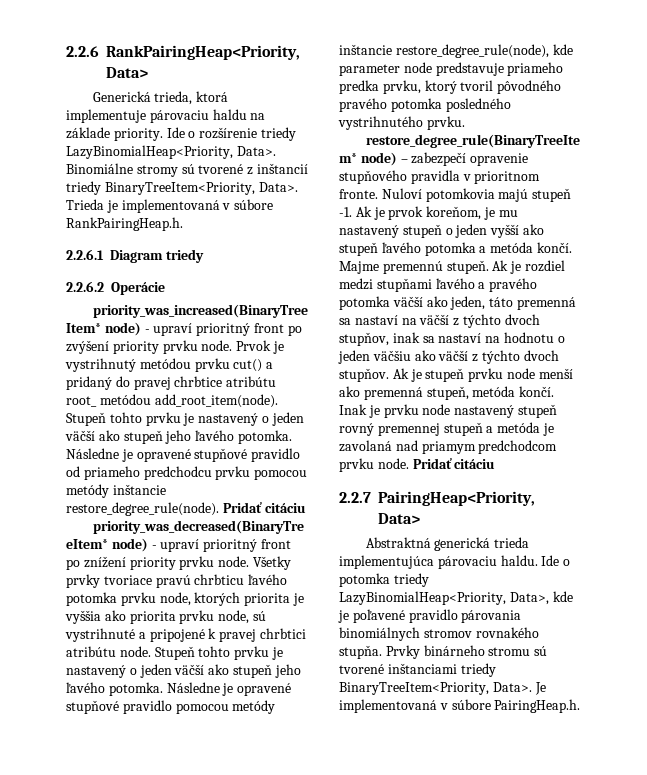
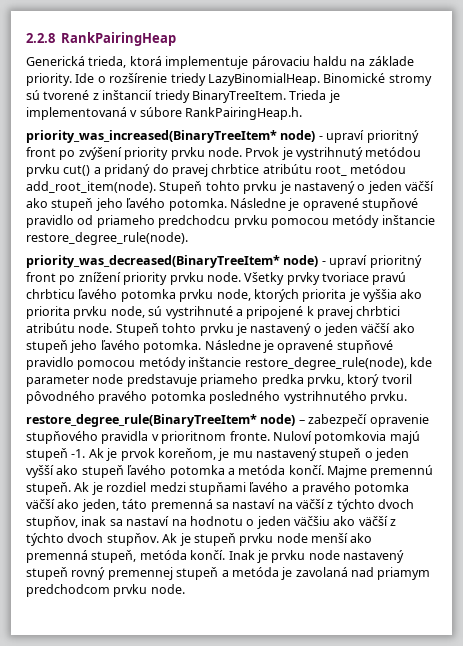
- 2.2.6 RankPairingHeap<Priority, Data>
+ 2.2.8 RankPairingHeap
- Ide o rozšírenie triedy LazyBinomialHeap<Priority, Data>. Binomiálne stromy sú tvorené z inštancií triedy BinaryTreeItem<Priority, Data>.
+ Ide o rozšírenie triedy LazyBinomialHeap. Binomické stromy sú tvorené z inštancií triedy BinaryTreeItem.
- 2.2.6.1 Diagram triedy
- 2.2.6.2 Operácie
- Následne je opravené stupňové pravidlo od priameho predchodcu prvku pomocou metódy inštancie restore_degree_rule(node). Pridať citáciu
+ Následne je opravené stupňové pravidlo od priameho predchodcu prvku pomocou metódy inštancie restore_degree_rule(node).
- Inak je prvku node nastavený stupeň rovný premennej stupeň a metóda je zavolaná nad priamym predchodcom prvku node. Pridať citáciu
- 2.2.7 PairingHeap<Priority, Data>
- Abstraktná generická trieda implementujúca párovaciu haldu. Ide o potomka triedy LazyBinomialHeap<Priority, Data>, kde je poľavené pravidlo párovania binomiálnych stromov rovnakého stupňa. Prvky binárneho stromu sú tvorené inštanciami triedy BinaryTreeItem<Priority, Data>. Je implementovaná v súbore PairingHeap.h.
+ Inak je prvku node nastavený stupeň rovný premennej stupeň a metóda je zavolaná nad priamym predchodcom prvku node.

